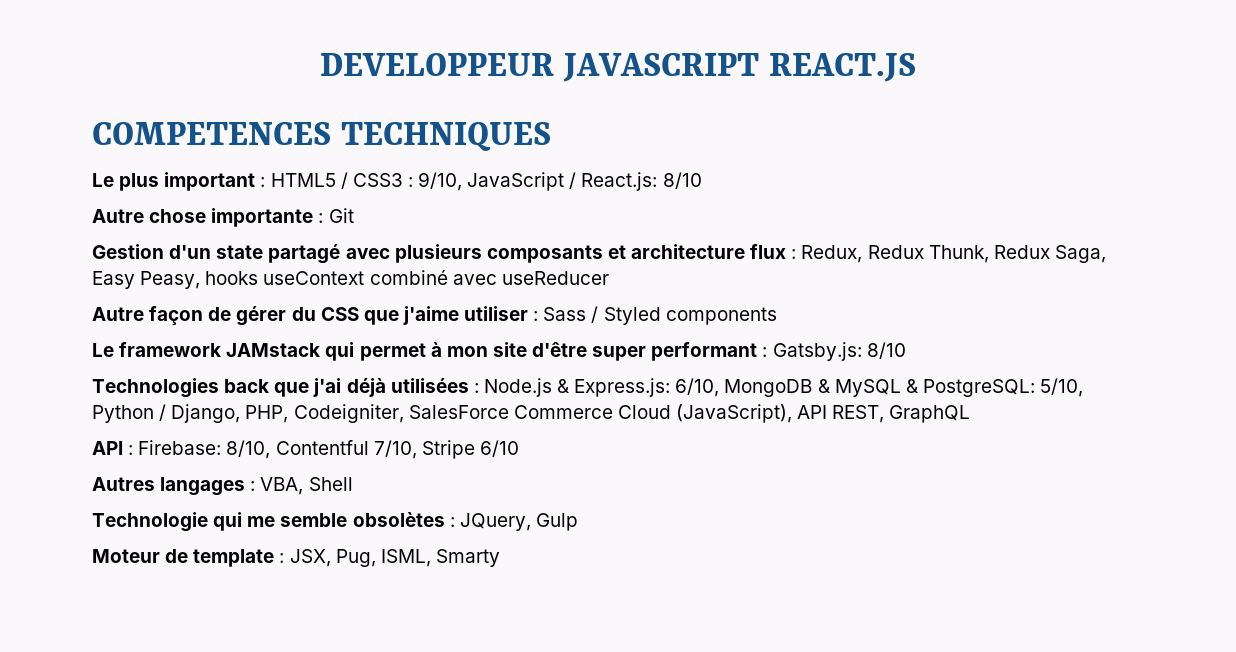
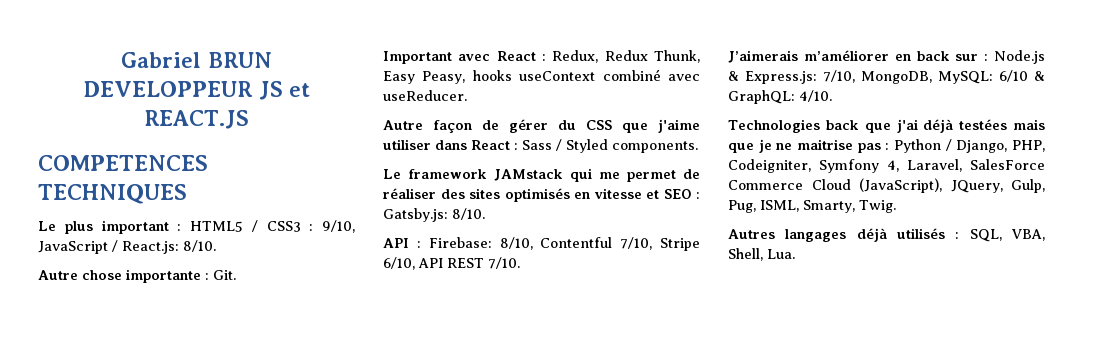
- DEVELOPPEUR JAVASCRIPT REACT.JS
+ Gabriel BRUN DEVELOPPEUR JS et REACT.JS
- Le plus important : HTML5 / CSS3 : 9/10, JavaScript / React.js: 8/10
+ Le plus important : HTML5 / CSS3 : 9/10, JavaScript / React.js: 8/10.
- Autre chose importante : Git
- Gestion d'un state partagé avec plusieurs composants et architecture flux : Redux, Redux Thunk, Redux Saga, Easy Peasy, hooks useContext combiné avec useReducer
+ Autre chose importante : Git.
+ Important avec React : Redux, Redux Thunk, Easy Peasy, hooks useContext combiné avec useReducer.
- Autre façon de gérer du CSS que j'aime utiliser : Sass / Styled components
+ Autre façon de gérer du CSS que j'aime utiliser dans React : Sass / Styled components.
- Le framework JAMstack qui permet à mon site d'être super performant : Gatsby.js: 8/10
- Technologies back que j'ai déjà utilisées : Node.js & Express.js: 6/10, MongoDB & MySQL & PostgreSQL: 5/10, Python / Django, PHP, Codeigniter, SalesForce Commerce Cloud (JavaScript), API REST, GraphQL
+ Le framework JAMstack qui me permet de réaliser des sites optimisés en vitesse et SEO : Gatsby.js: 8/10.
- API : Firebase: 8/10, Contentful 7/10, Stripe 6/10
- Autres langages : VBA, Shell
- Technologie qui me semble obsolètes : JQuery, Gulp
- Moteur de template : JSX, Pug, ISML, Smarty
+ API : Firebase: 8/10, Contentful 7/10, Stripe 6/10, API REST 7/10.
+ J’aimerais m’améliorer en back sur : Node.js & Express.js: 7/10, MongoDB, MySQL: 6/10 & GraphQL: 4/10.
+ Technologies back que j'ai déjà testées mais que je ne maitrise pas : Python / Django, PHP, Codeigniter, Symfony 4, Laravel, SalesForce Commerce Cloud (JavaScript), JQuery, Gulp, Pug, ISML, Smarty, Twig.
+ Autres langages déjà utilisés : SQL, VBA, Shell, Lua.

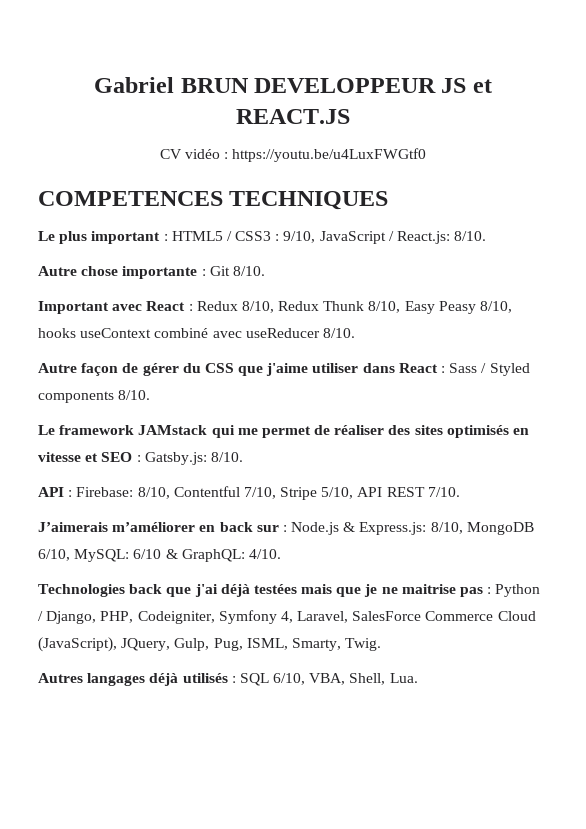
+ CV vidéo : https://youtu.be/u4LuxFWGtf0
- Autre chose importante : Git.
+ Autre chose importante : Git 8/10.
- Important avec React : Redux, Redux Thunk, Easy Peasy, hooks useContext combiné avec useReducer.
+ Important avec React : Redux 8/10, Redux Thunk 8/10, Easy Peasy 8/10, hooks useContext combiné avec useReducer 8/10.
- Autre façon de gérer du CSS que j'aime utiliser dans React : Sass / Styled components.
+ Autre façon de gérer du CSS que j'aime utiliser dans React : Sass / Styled components 8/10.
- API : Firebase: 8/10, Contentful 7/10, Stripe 6/10, API REST 7/10.
+ API : Firebase: 8/10, Contentful 7/10, Stripe 5/10, API REST 7/10.
- J’aimerais m’améliorer en back sur : Node.js & Express.js: 7/10, MongoDB, MySQL: 6/10 & GraphQL: 4/10.
+ J’aimerais m’améliorer en back sur : Node.js & Express.js: 8/10, MongoDB 6/10, MySQL: 6/10 & GraphQL: 4/10.
- Autres langages déjà utilisés : SQL, VBA, Shell, Lua.
+ Autres langages déjà utilisés : SQL 6/10, VBA, Shell, Lua.

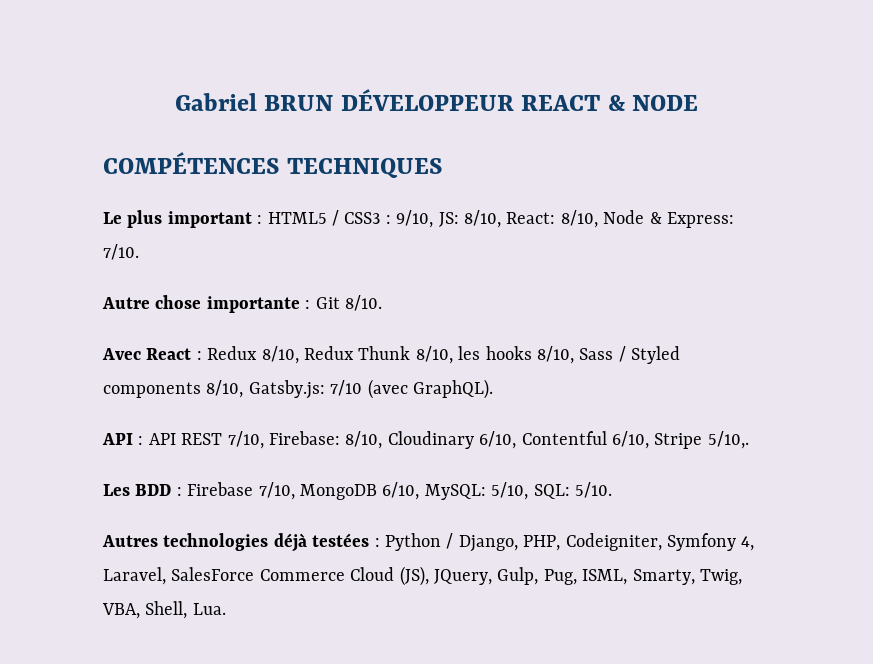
- Gabriel BRUN DEVELOPPEUR JS et REACT.JS
- CV vidéo : https://youtu.be/u4LuxFWGtf0
- COMPETENCES TECHNIQUES
+ Gabriel BRUN DÉVELOPPEUR REACT & NODE
+ COMPÉTENCES TECHNIQUES
- Le plus important : HTML5 / CSS3 : 9/10, JavaScript / React.js: 8/10.
+ Le plus important : HTML5 / CSS3 : 9/10, JS: 8/10, React: 8/10, Node & Express: 7/10.
- Important avec React : Redux 8/10, Redux Thunk 8/10, Easy Peasy 8/10, hooks useContext combiné avec useReducer 8/10.
- Autre façon de gérer du CSS que j'aime utiliser dans React : Sass / Styled components 8/10.
- Le framework JAMstack qui me permet de réaliser des sites optimisés en vitesse et SEO : Gatsby.js: 8/10.
- API : Firebase: 8/10, Contentful 7/10, Stripe 5/10, API REST 7/10.
- J’aimerais m’améliorer en back sur : Node.js & Express.js: 8/10, MongoDB 6/10, MySQL: 6/10 & GraphQL: 4/10.
- Technologies back que j'ai déjà testées mais que je ne maitrise pas : Python / Django, PHP, Codeigniter, Symfony 4, Laravel, SalesForce Commerce Cloud (JavaScript), JQuery, Gulp, Pug, ISML, Smarty, Twig.
- Autres langages déjà utilisés : SQL 6/10, VBA, Shell, Lua.
+ Avec React : Redux 8/10, Redux Thunk 8/10, les hooks 8/10, Sass / Styled components 8/10, Gatsby.js: 7/10 (avec GraphQL).
+ API : API REST 7/10, Firebase: 8/10, Cloudinary 6/10, Contentful 6/10, Stripe 5/10,.
+ Les BDD : Firebase 7/10, MongoDB 6/10, MySQL: 5/10, SQL: 5/10.
+ Autres technologies déjà testées : Python / Django, PHP, Codeigniter, Symfony 4, Laravel, SalesForce Commerce Cloud (JS), JQuery, Gulp, Pug, ISML, Smarty, Twig, VBA, Shell, Lua.

